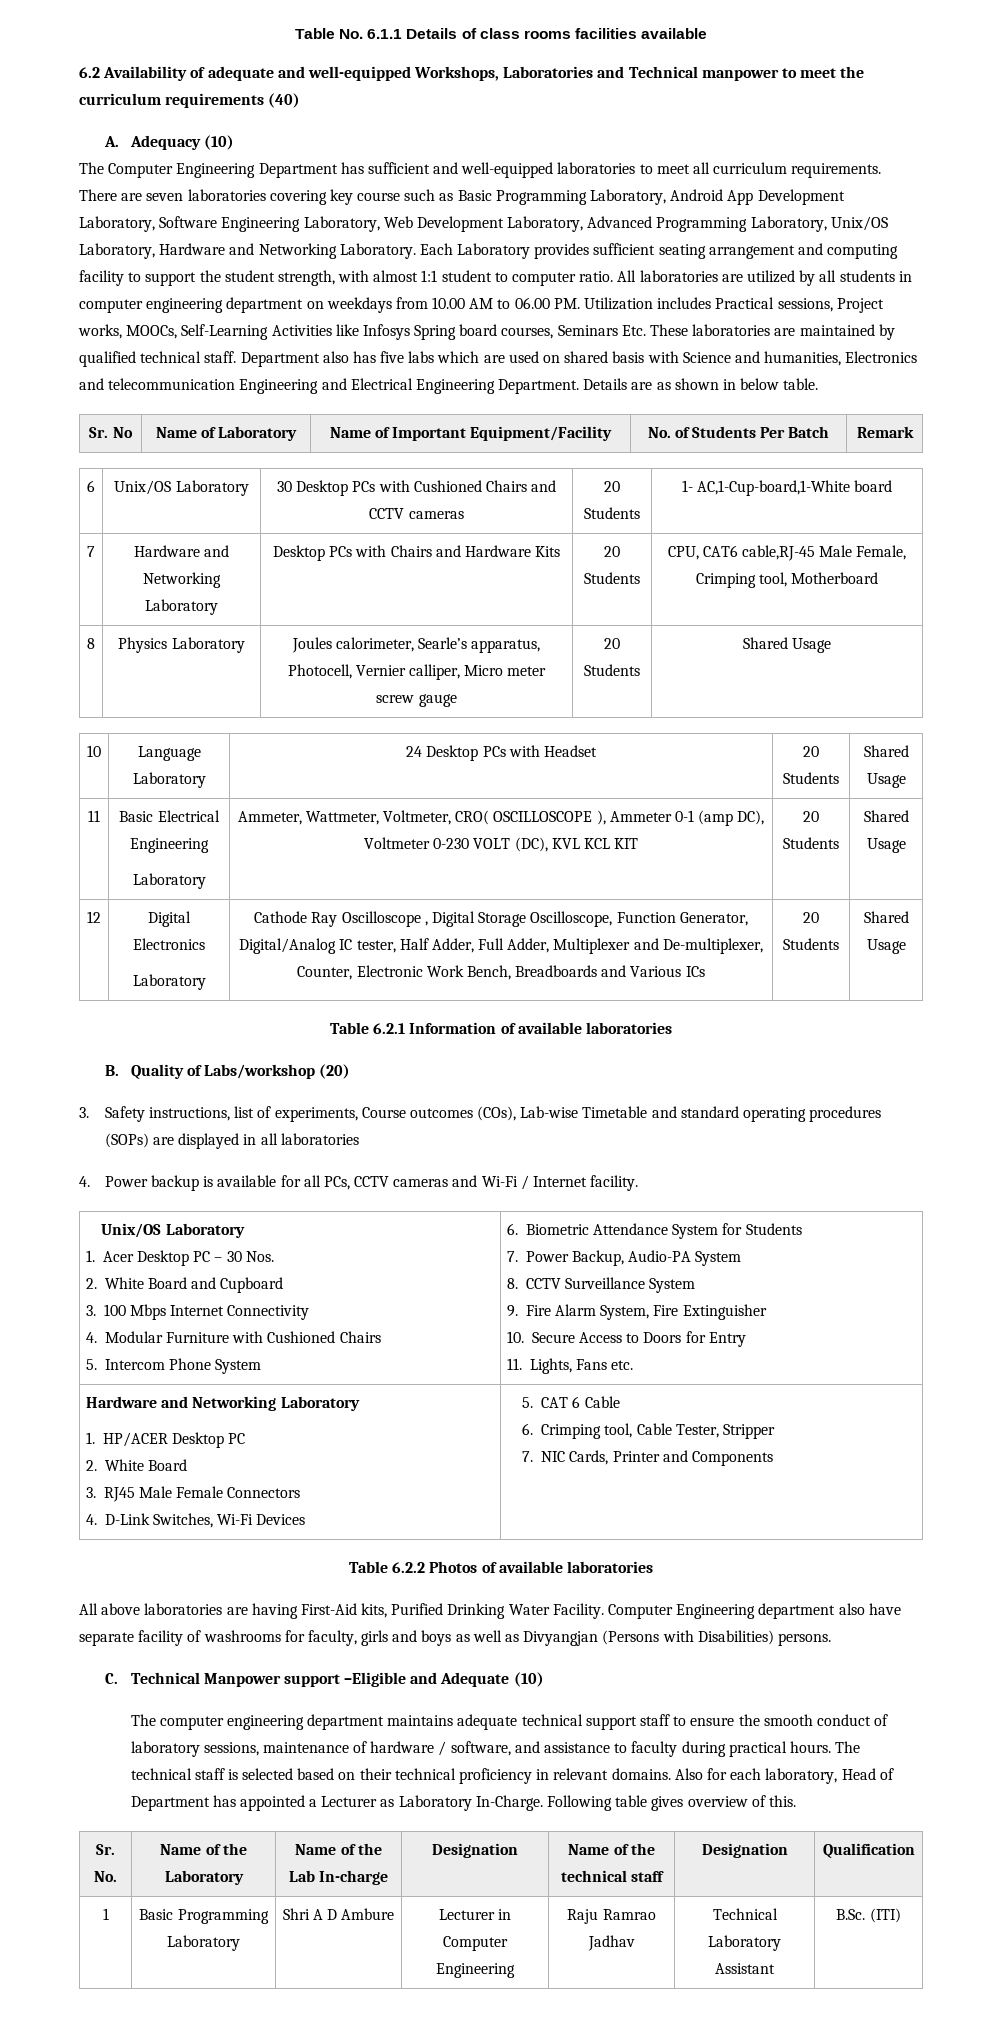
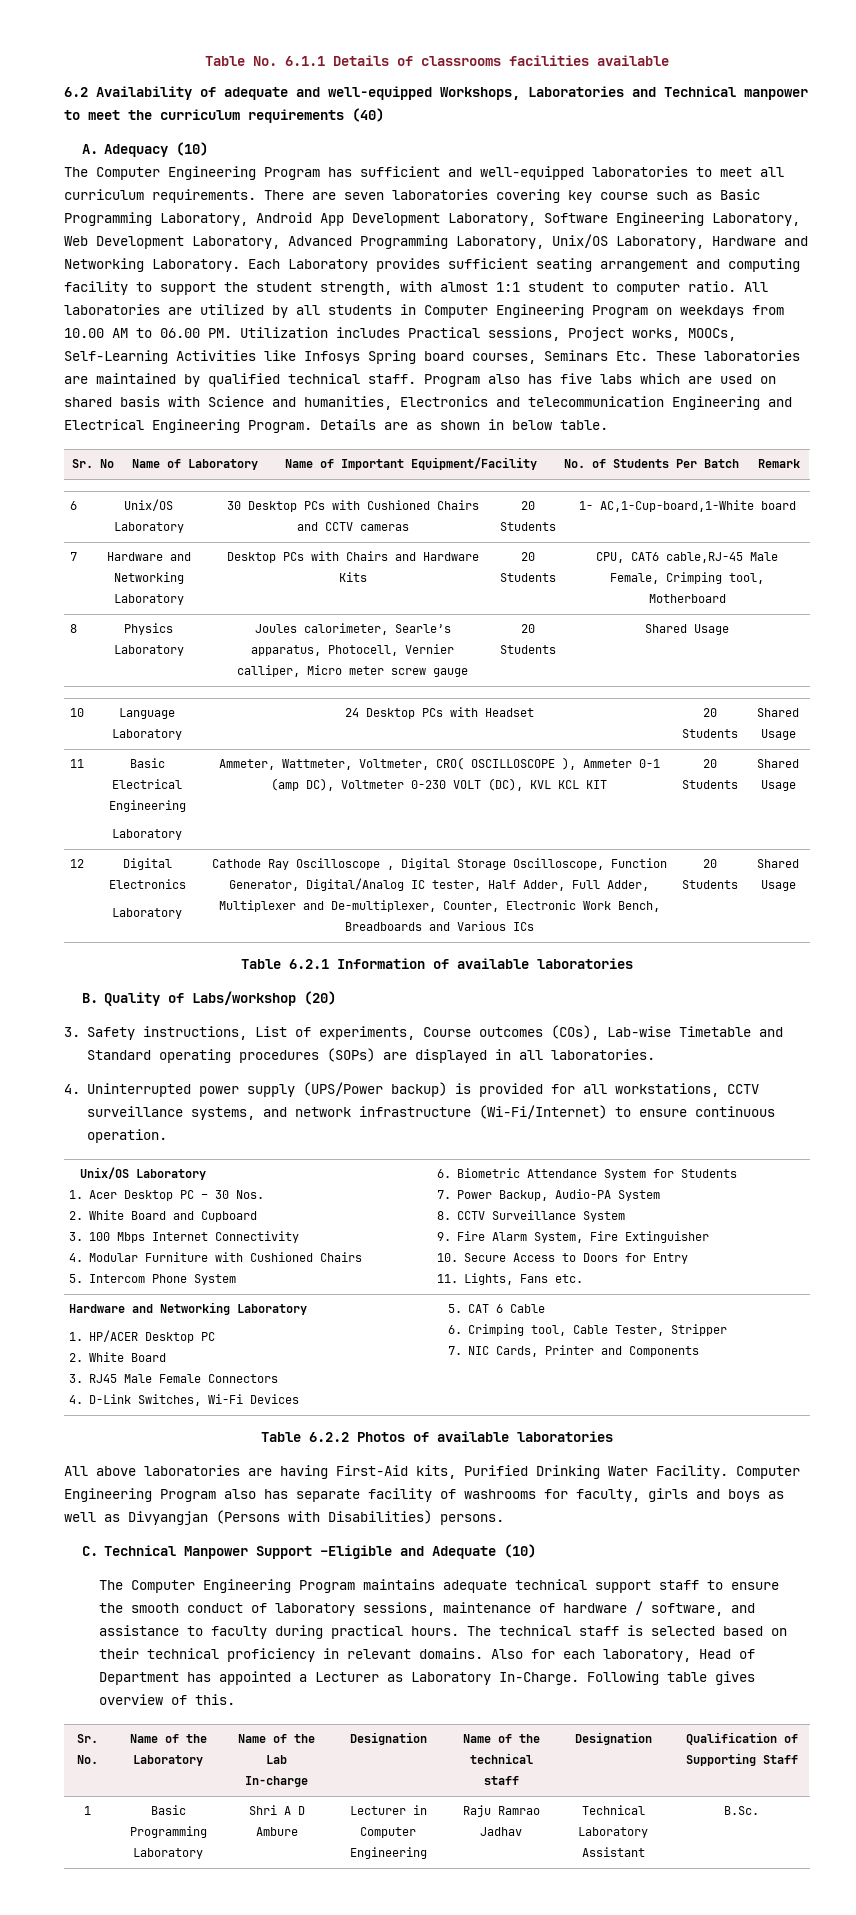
- Table No. 6.1.1 Details of class rooms facilities available
+ Table No. 6.1.1 Details of classrooms facilities available
- The Computer Engineering Department has sufficient and well-equipped laboratories to meet all curriculum requirements.
+ The Computer Engineering Program has sufficient and well-equipped laboratories to meet all curriculum requirements.
- All laboratories are utilized by all students in computer engineering department on weekdays from 10.00 AM to 06.00 PM. Utilization includes Practical sessions, Project works, MOOCs, Self-Learning Activities like Infosys Spring board courses, Seminars Etc. These laboratories are maintained by qualified technical staff.
+ All laboratories are utilized by all students in Computer Engineering Program on weekdays from 10.00 AM to 06.00 PM. Utilization includes Practical sessions, Project works, MOOCs, Self-Learning Activities like Infosys Spring board courses, Seminars Etc. These laboratories are maintained by qualified technical staff.
- Department also has five labs which are used on shared basis with Science and humanities, Electronics and telecommunication Engineering and Electrical Engineering Department.
+ Program also has five labs which are used on shared basis with Science and humanities, Electronics and telecommunication Engineering and Electrical Engineering Program.
- 3. Safety instructions, list of experiments, Course outcomes (COs), Lab-wise Timetable and standard operating procedures (SOPs) are displayed in all laboratories
- 4. Power backup is available for all PCs, CCTV cameras and Wi-Fi / Internet facility.
+ 3. Safety instructions, List of experiments, Course outcomes (COs), Lab-wise Timetable and Standard operating procedures (SOPs) are displayed in all laboratories.
+ 4. Uninterrupted power supply (UPS/Power backup) is provided for all workstations, CCTV surveillance systems, and network infrastructure (Wi-Fi/Internet) to ensure continuous operation.
- Computer Engineering department also have separate facility of washrooms for faculty, girls and boys as well as Divyangjan (Persons with Disabilities) persons.
+ Computer Engineering Program also has separate facility of washrooms for faculty, girls and boys as well as Divyangjan (Persons with Disabilities) persons.
- C. Technical Manpower support –Eligible and Adequate (10)
+ C. Technical Manpower Support –Eligible and Adequate (10)
- The computer engineering department maintains adequate technical support staff to ensure the smooth conduct of laboratory sessions, maintenance of hardware / software, and assistance to faculty during practical hours.
+ The Computer Engineering Program maintains adequate technical support staff to ensure the smooth conduct of laboratory sessions, maintenance of hardware / software, and assistance to faculty during practical hours.
- Sr. No. | Name of the Laboratory | Name of the Lab In-charge | Designation | Name of the technical staff | Designation | Qualification
+ Sr. No. | Name of the Laboratory | Name of the Lab In-charge | Designation | Name of the technical staff | Designation | Qualification of Supporting Staff
- 1 | Basic Programming Laboratory | Shri A D Ambure | Lecturer in Computer Engineering | Raju Ramrao Jadhav | Technical Laboratory Assistant | B.Sc. (ITI)
+ 1 | Basic Programming Laboratory | Shri A D Ambure | Lecturer in Computer Engineering | Raju Ramrao Jadhav | Technical Laboratory Assistant | B.Sc.

